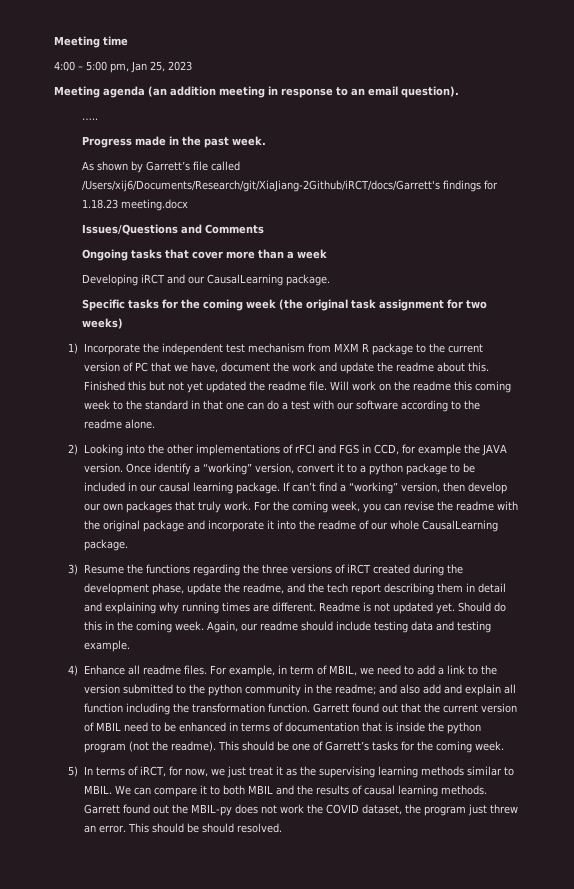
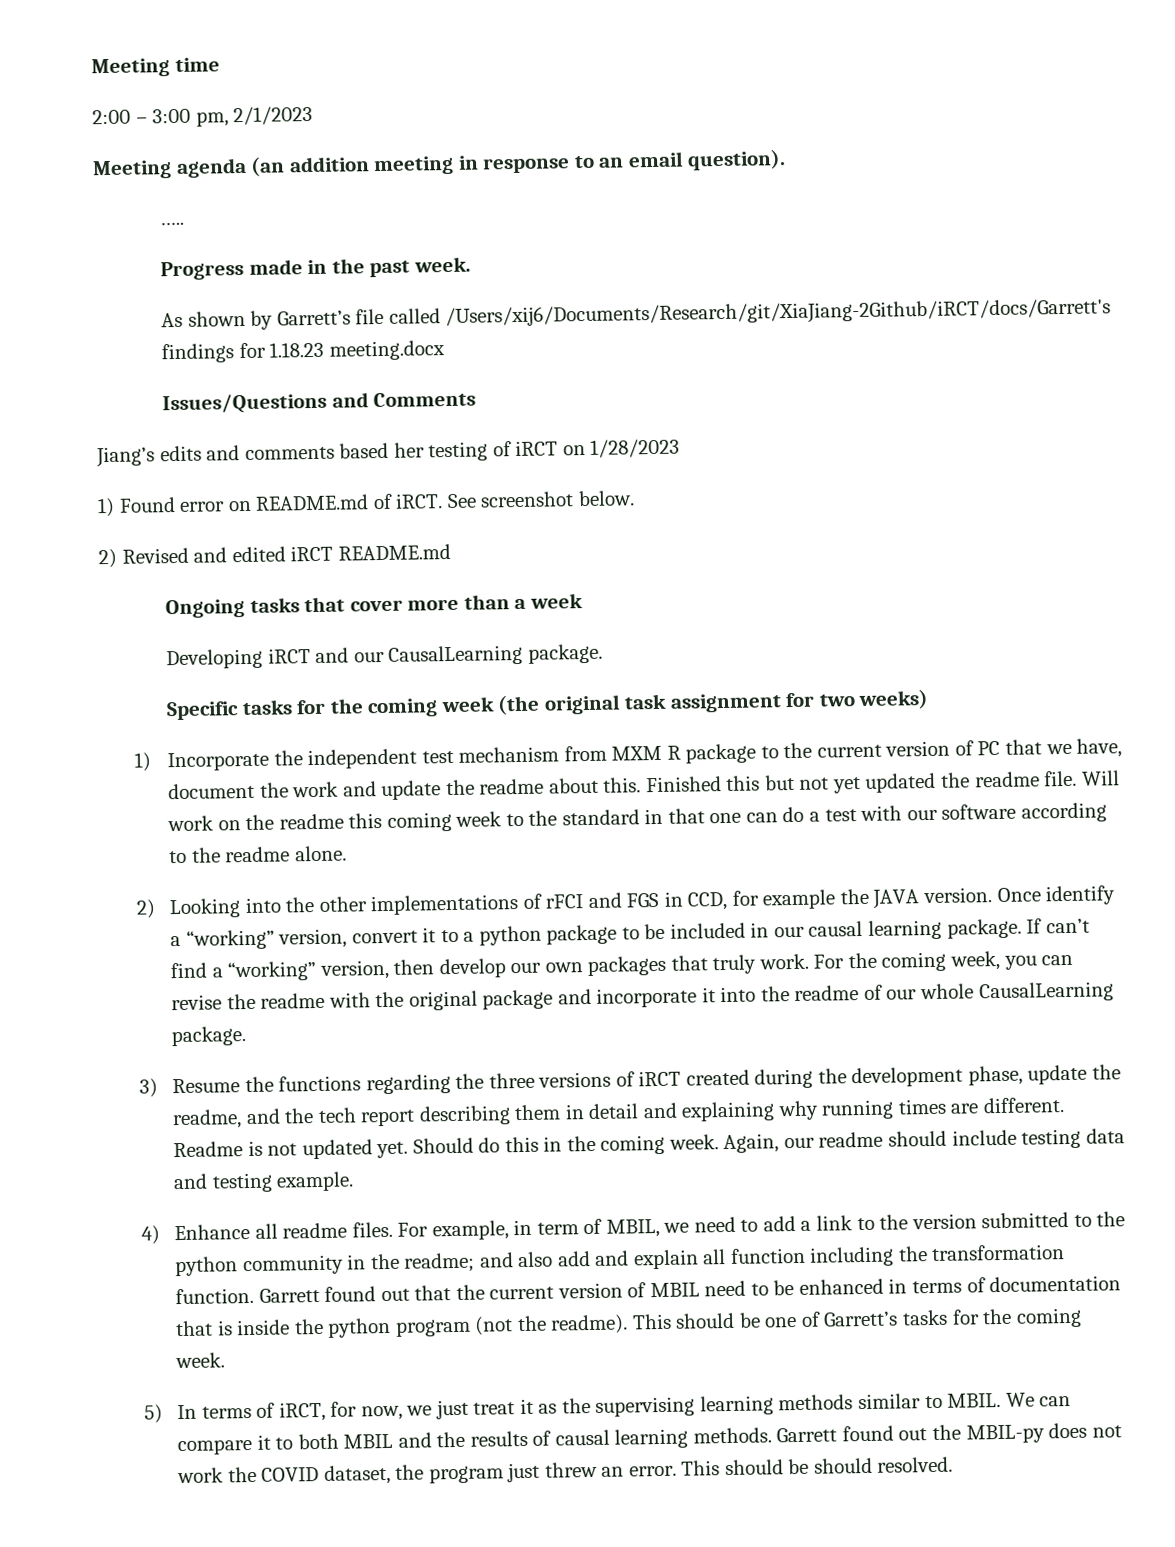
- 4:00 – 5:00 pm, Jan 25, 2023
+ 2:00 – 3:00 pm, 2/1/2023
+ Jiang’s edits and comments based her testing of iRCT on 1/28/2023
+ 1) Found error on README.md of iRCT. See screenshot below.
+ 2) Revised and edited iRCT README.md

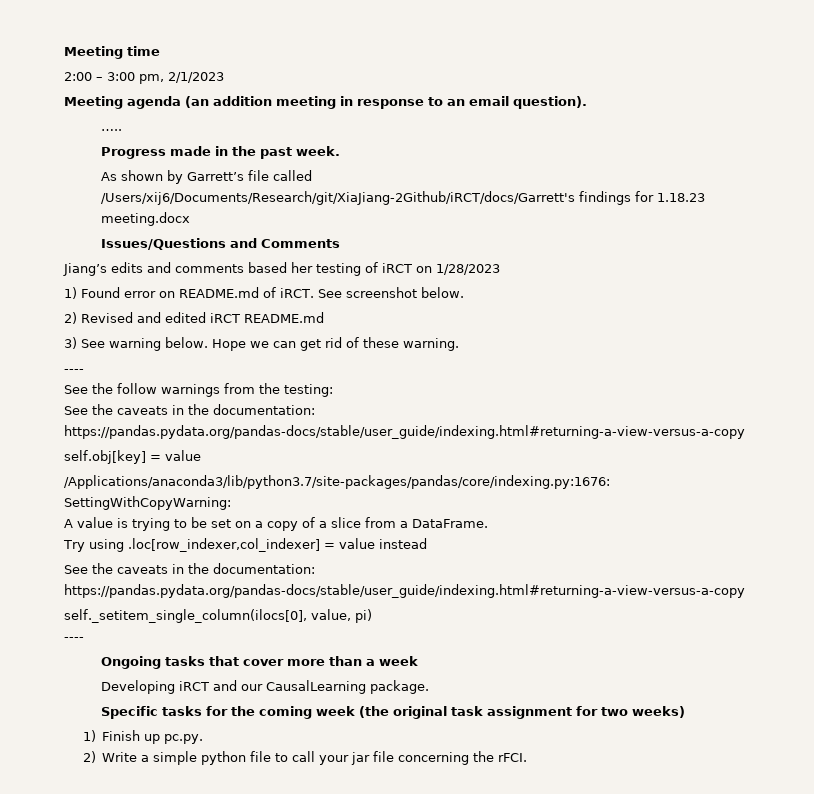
+ 3) See warning below. Hope we can get rid of these warning.
+ ----
+ See the follow warnings from the testing:
+ See the caveats in the documentation: https://pandas.pydata.org/pandas-docs/stable/user_guide/indexing.html#returning-a-view-versus-a-copy
+ self.obj[key] = value
+ /Applications/anaconda3/lib/python3.7/site-packages/pandas/core/indexing.py:1676: SettingWithCopyWarning:
+ A value is trying to be set on a copy of a slice from a DataFrame.
+ Try using .loc[row_indexer,col_indexer] = value instead
+ See the caveats in the documentation: https://pandas.pydata.org/pandas-docs/stable/user_guide/indexing.html#returning-a-view-versus-a-copy
+ self._setitem_single_column(ilocs[0], value, pi)
+ ----
- 1) Incorporate the independent test mechanism from MXM R package to the current version of PC that we have, document the work and update the readme about this. Finished this but not yet updated the readme file. Will work on the readme this coming week to the standard in that one can do a test with our software according to the readme alone.
- 2) Looking into the other implementations of rFCI and FGS in CCD, for example the JAVA version. Once identify a “working” version, convert it to a python package to be included in our causal learning package. If can’t find a “working” version, then develop our own packages that truly work. For the coming week, you can revise the readme with the original package and incorporate it into the readme of our whole CausalLearning package.
- 3) Resume the functions regarding the three versions of iRCT created during the development phase, update the readme, and the tech report describing them in detail and explaining why running times are different. Readme is not updated yet. Should do this in the coming week. Again, our readme should include testing data and testing example.
- 4) Enhance all readme files. For example, in term of MBIL, we need to add a link to the version submitted to the python community in the readme; and also add and explain all function including the transformation function. Garrett found out that the current version of MBIL need to be enhanced in terms of documentation that is inside the python program (not the readme). This should be one of Garrett’s tasks for the coming week.
- 5) In terms of iRCT, for now, we just treat it as the supervising learning methods similar to MBIL. We can compare it to both MBIL and the results of causal learning methods. Garrett found out the MBIL-py does not work the COVID dataset, the program just threw an error. This should be should resolved.
+ 1) Finish up pc.py.
+ 2) Write a simple python file to call your jar file concerning the rFCI.

